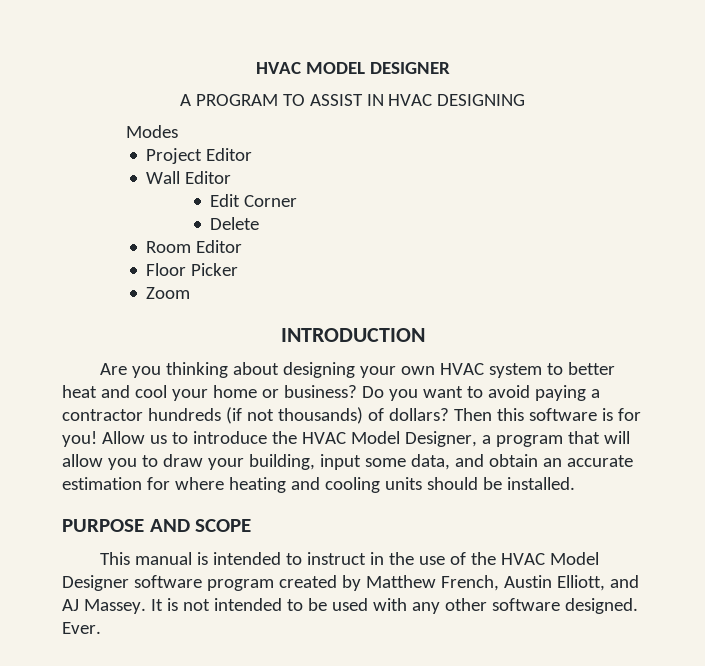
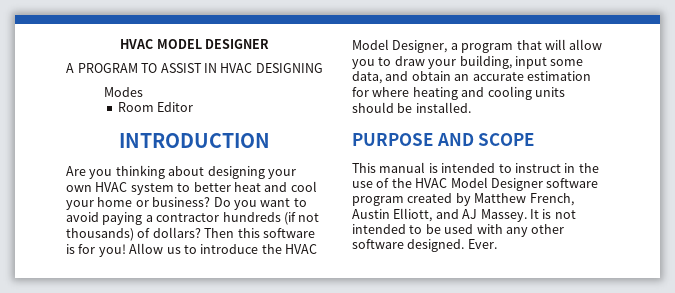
- Project Editor
- Wall Editor
- Edit Corner
- Delete
- Floor Picker
- Zoom

